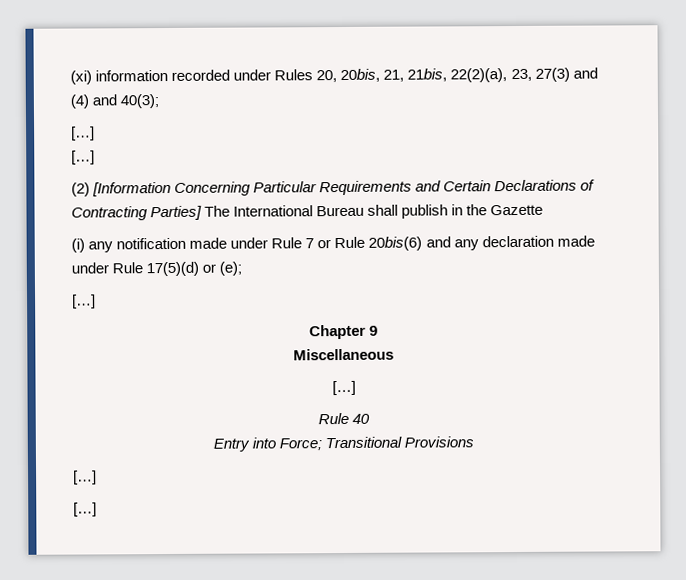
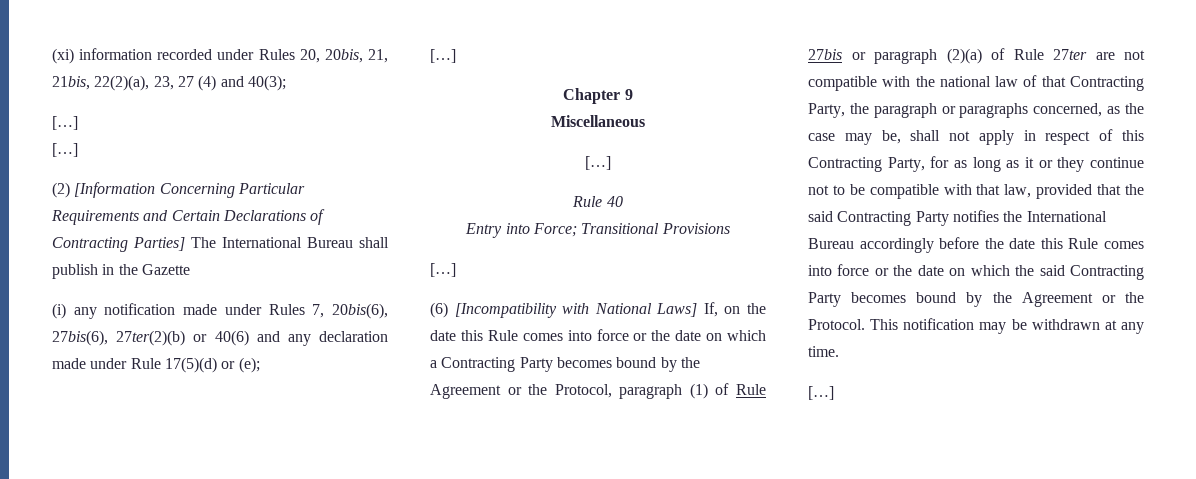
- (xi) information recorded under Rules 20, 20bis, 21, 21bis, 22(2)(a), 23, 27(3) and (4) and 40(3);
+ (xi) information recorded under Rules 20, 20bis, 21, 21bis, 22(2)(a), 23, 27 (4) and 40(3);
- (i) any notification made under Rule 7 or Rule 20bis(6) and any declaration made under Rule 17(5)(d) or (e);
+ (i) any notification made under Rules 7, 20bis(6), 27bis(6), 27ter(2)(b) or 40(6) and any declaration made under Rule 17(5)(d) or (e);
+ (6) [Incompatibility with National Laws] If, on the date this Rule comes into force or the date on which a Contracting Party becomes bound by the Agreement or the Protocol, paragraph (1) of Rule 27bis or paragraph (2)(a) of Rule 27ter are not compatible with the national law of that Contracting Party, the paragraph or paragraphs concerned, as the case may be, shall not apply in respect of this Contracting Party, for as long as it or they continue not to be compatible with that law, provided that the said Contracting Party notifies the International Bureau accordingly before the date this Rule comes into force or the date on which the said Contracting Party becomes bound by the Agreement or the Protocol. This notification may be withdrawn at any time.

